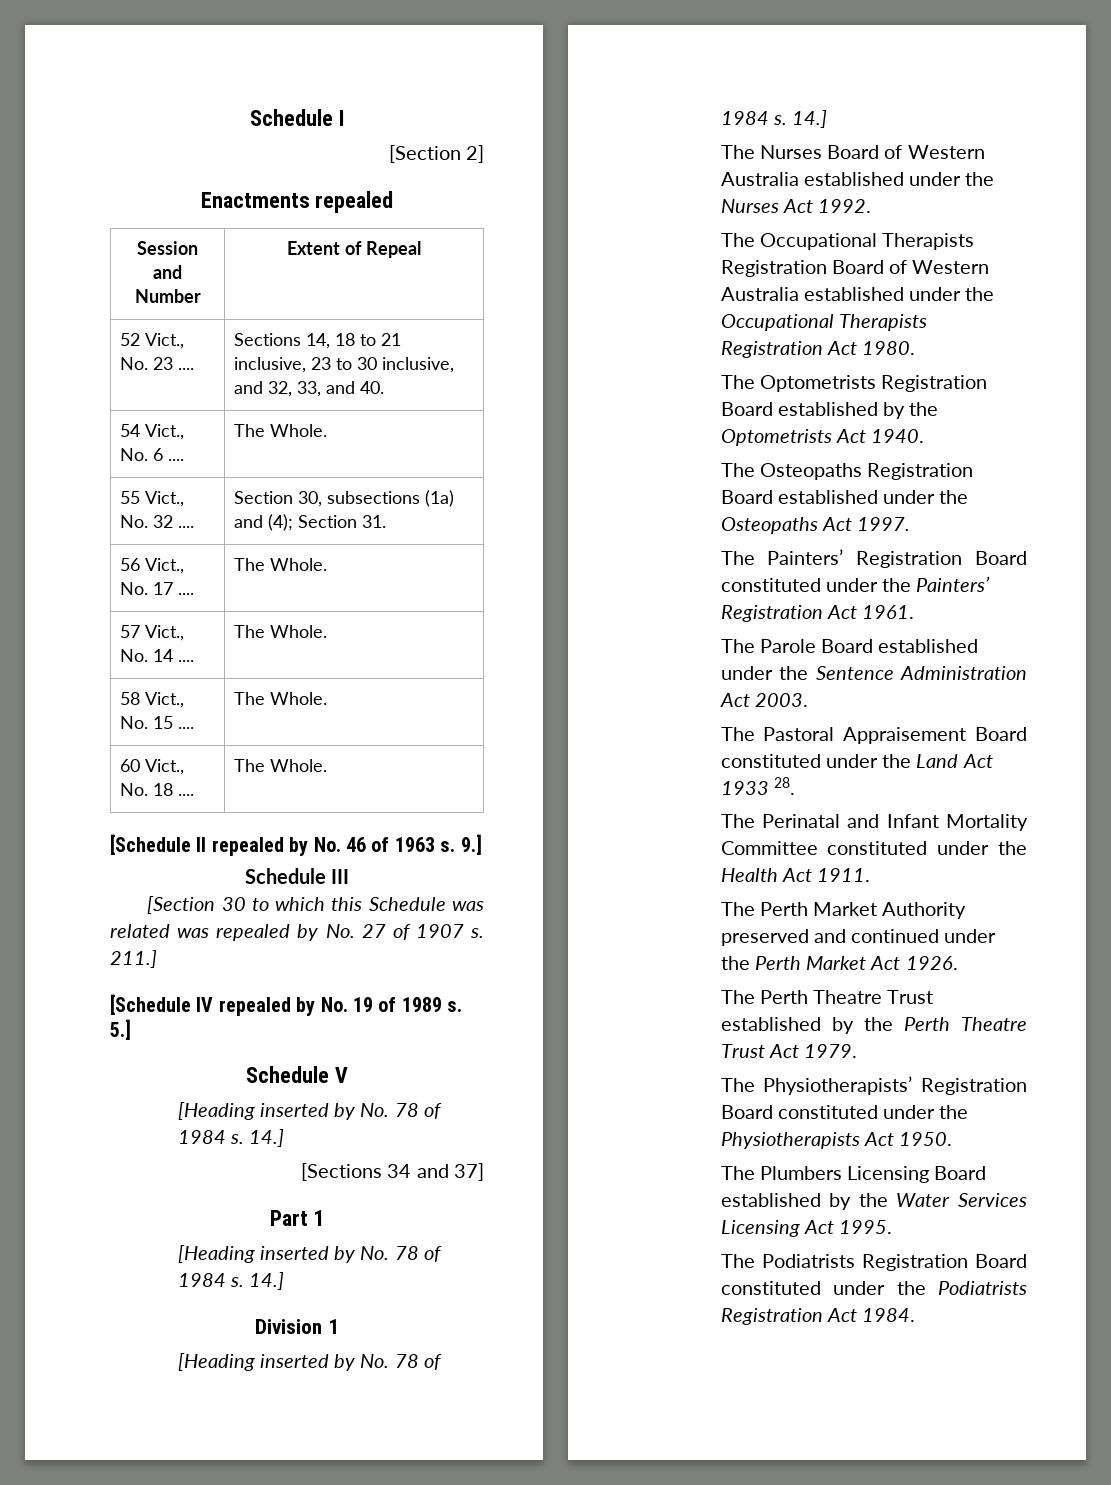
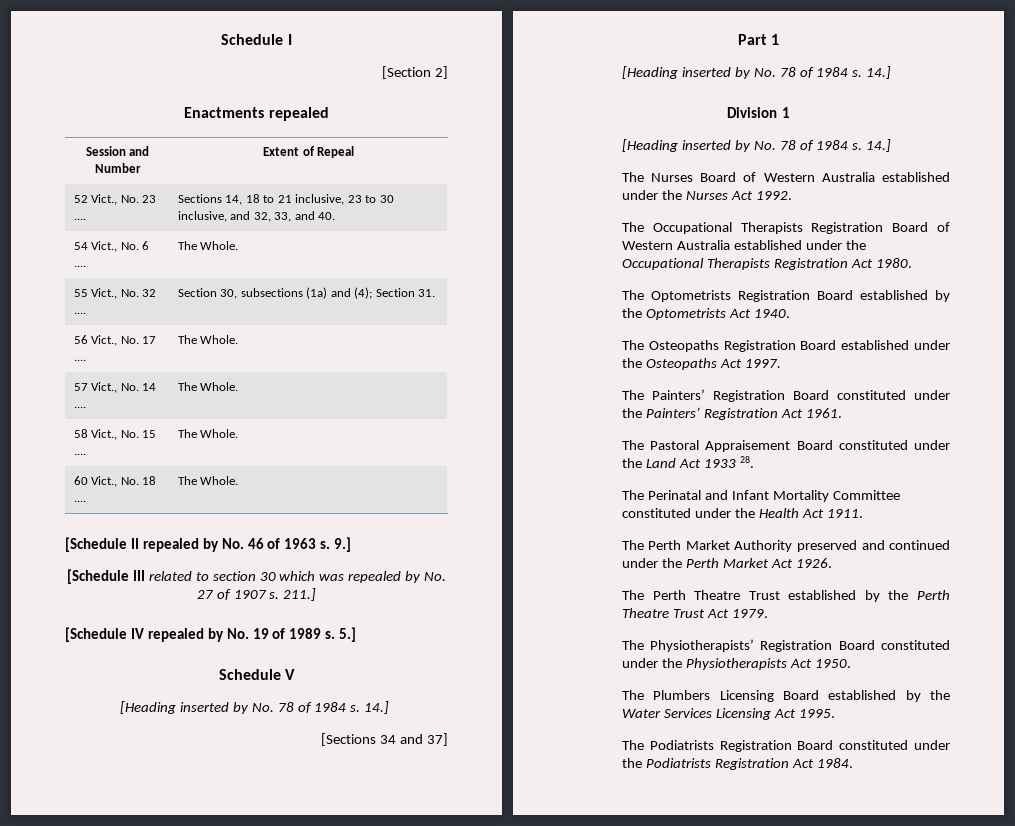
- Schedule III
- [Section 30 to which this Schedule was related was repealed by No. 27 of 1907 s.
+ [Schedule III related to section 30 which was repealed by No. 27 of 1907 s.
- The Parole Board established under the Sentence Administration Act 2003.

